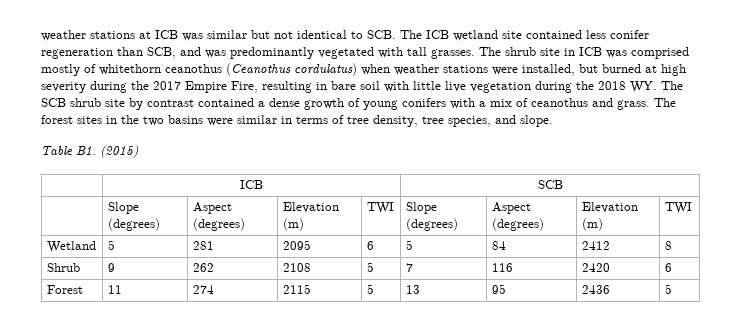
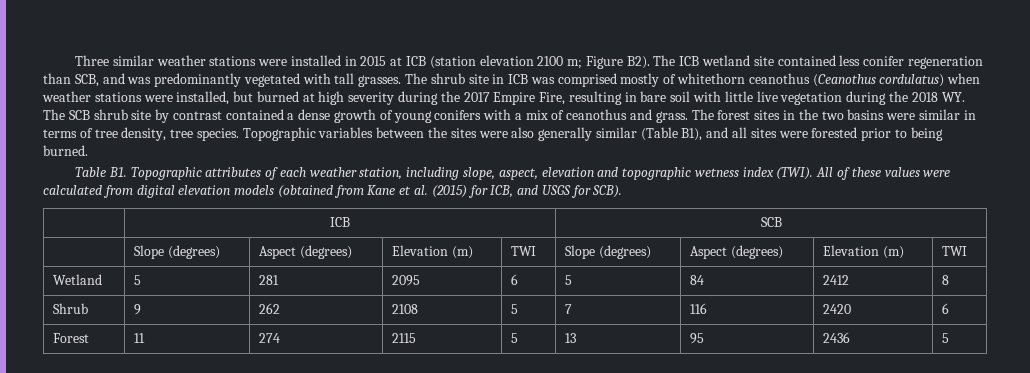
- weather stations at ICB was similar but not identical to SCB. The ICB wetland site contained less conifer regeneration than SCB, and was predominantly vegetated with tall grasses.
+ Three similar weather stations were installed in 2015 at ICB (station elevation 2100 m; Figure B2). The ICB wetland site contained less conifer regeneration than SCB, and was predominantly vegetated with tall grasses.
- The forest sites in the two basins were similar in terms of tree density, tree species, and slope.
- Table B1. (2015)
+ The forest sites in the two basins were similar in terms of tree density, tree species. Topographic variables between the sites were also generally similar (Table B1), and all sites were forested prior to being burned.
+ Table B1. Topographic attributes of each weather station, including slope, aspect, elevation and topographic wetness index (TWI). All of these values were calculated from digital elevation models (obtained from Kane et al. (2015) for ICB, and USGS for SCB).

